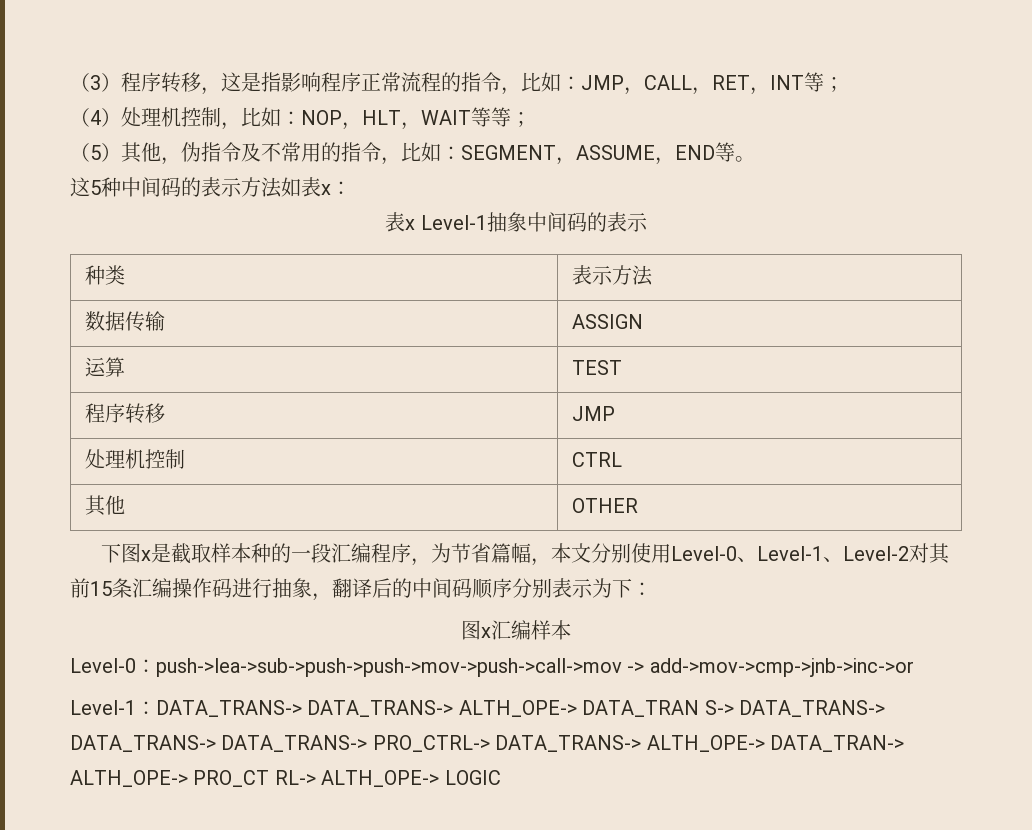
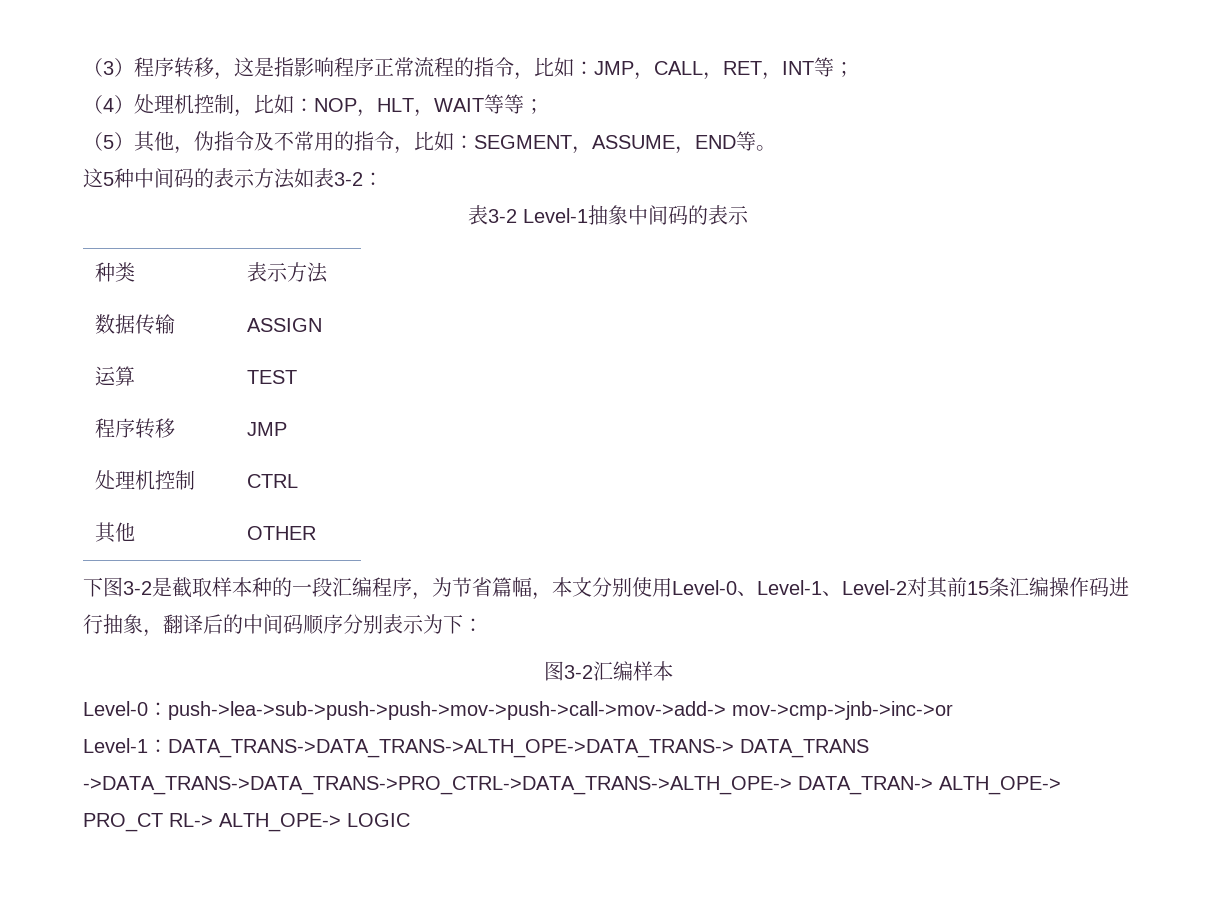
- 这5种中间码的表示方法如表x：
+ 这5种中间码的表示方法如表3-2：
- 表x Level-1抽象中间码的表示
+ 表3-2 Level-1抽象中间码的表示
- 下图x是截取样本种的一段汇编程序，为节省篇幅，本文分别使用Level-0、Level-1、Level-2对其前15条汇编操作码进行抽象，翻译后的中间码顺序分别表示为下：
+ 下图3-2是截取样本种的一段汇编程序，为节省篇幅，本文分别使用Level-0、Level-1、Level-2对其前15条汇编操作码进行抽象，翻译后的中间码顺序分别表示为下：
- 图x汇编样本
+ 图3-2汇编样本
- Level-0：push->lea->sub->push->push->mov->push->call->mov -> add->mov->cmp->jnb->inc->or
+ Level-0：push->lea->sub->push->push->mov->push->call->mov->add-> mov->cmp->jnb->inc->or
- Level-1：DATA_TRANS-> DATA_TRANS-> ALTH_OPE-> DATA_TRAN S-> DATA_TRANS-> DATA_TRANS-> DATA_TRANS-> PRO_CTRL-> DATA_TRANS-> ALTH_OPE-> DATA_TRAN-> ALTH_OPE-> PRO_CT RL-> ALTH_OPE-> LOGIC
+ Level-1：DATA_TRANS->DATA_TRANS->ALTH_OPE->DATA_TRANS-> DATA_TRANS ->DATA_TRANS->DATA_TRANS->PRO_CTRL->DATA_TRANS->ALTH_OPE-> DATA_TRAN-> ALTH_OPE-> PRO_CT RL-> ALTH_OPE-> LOGIC

